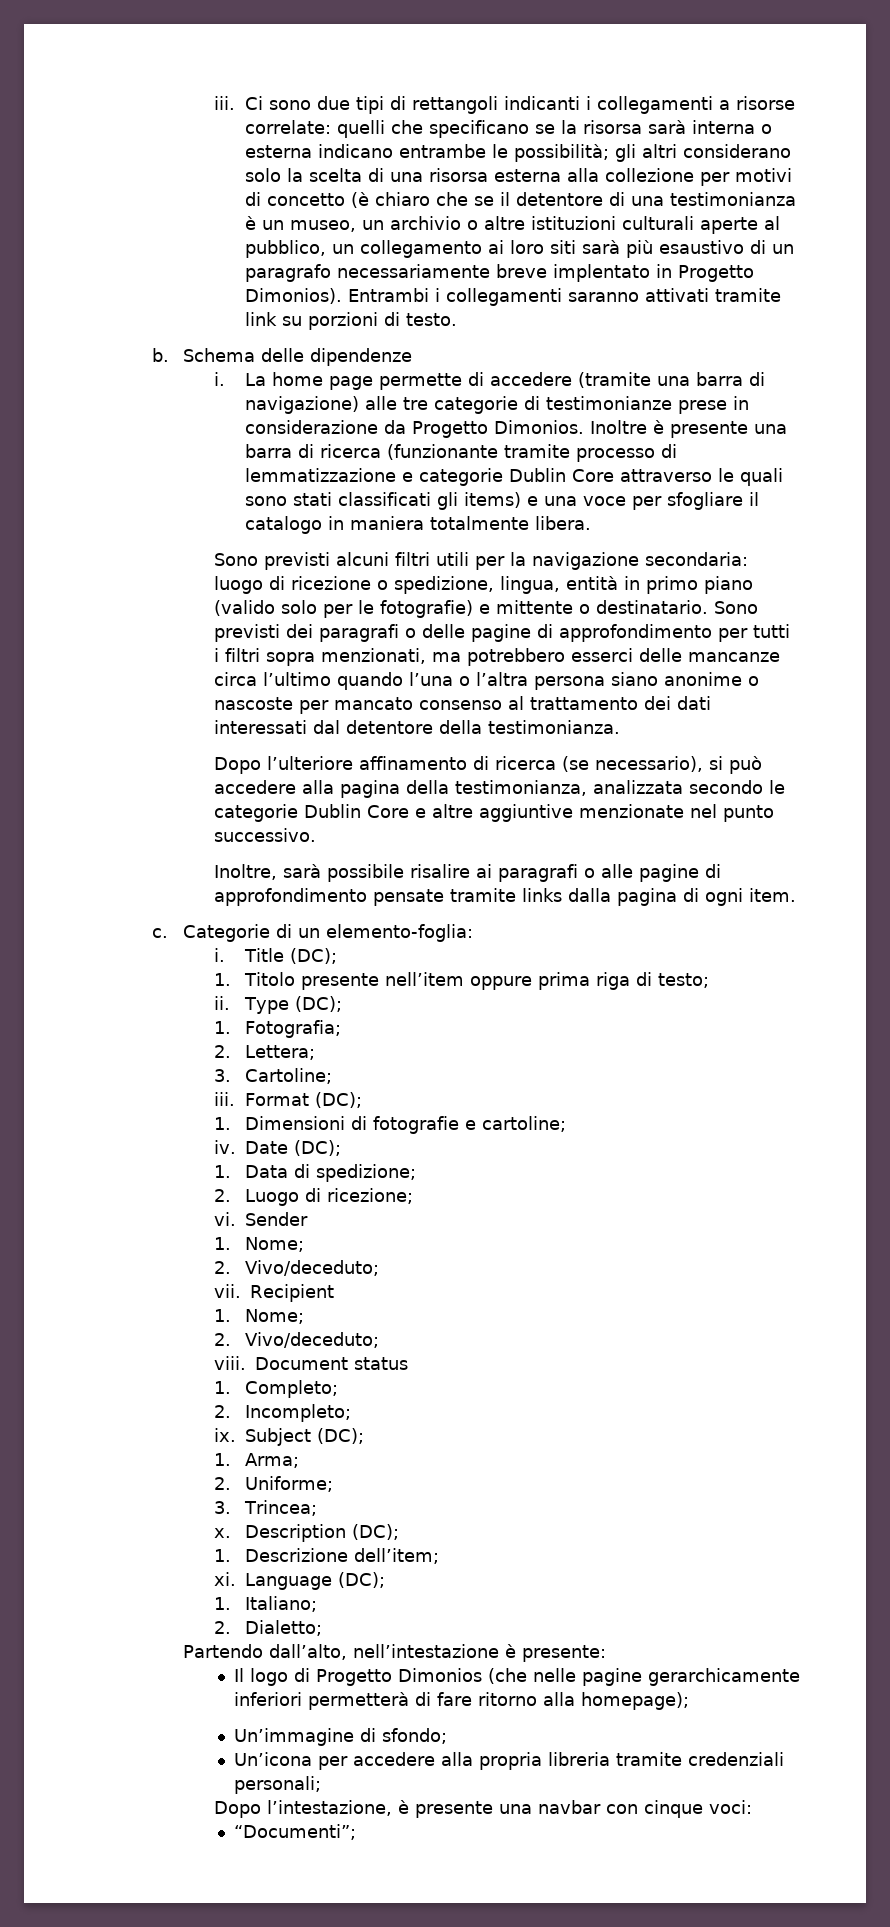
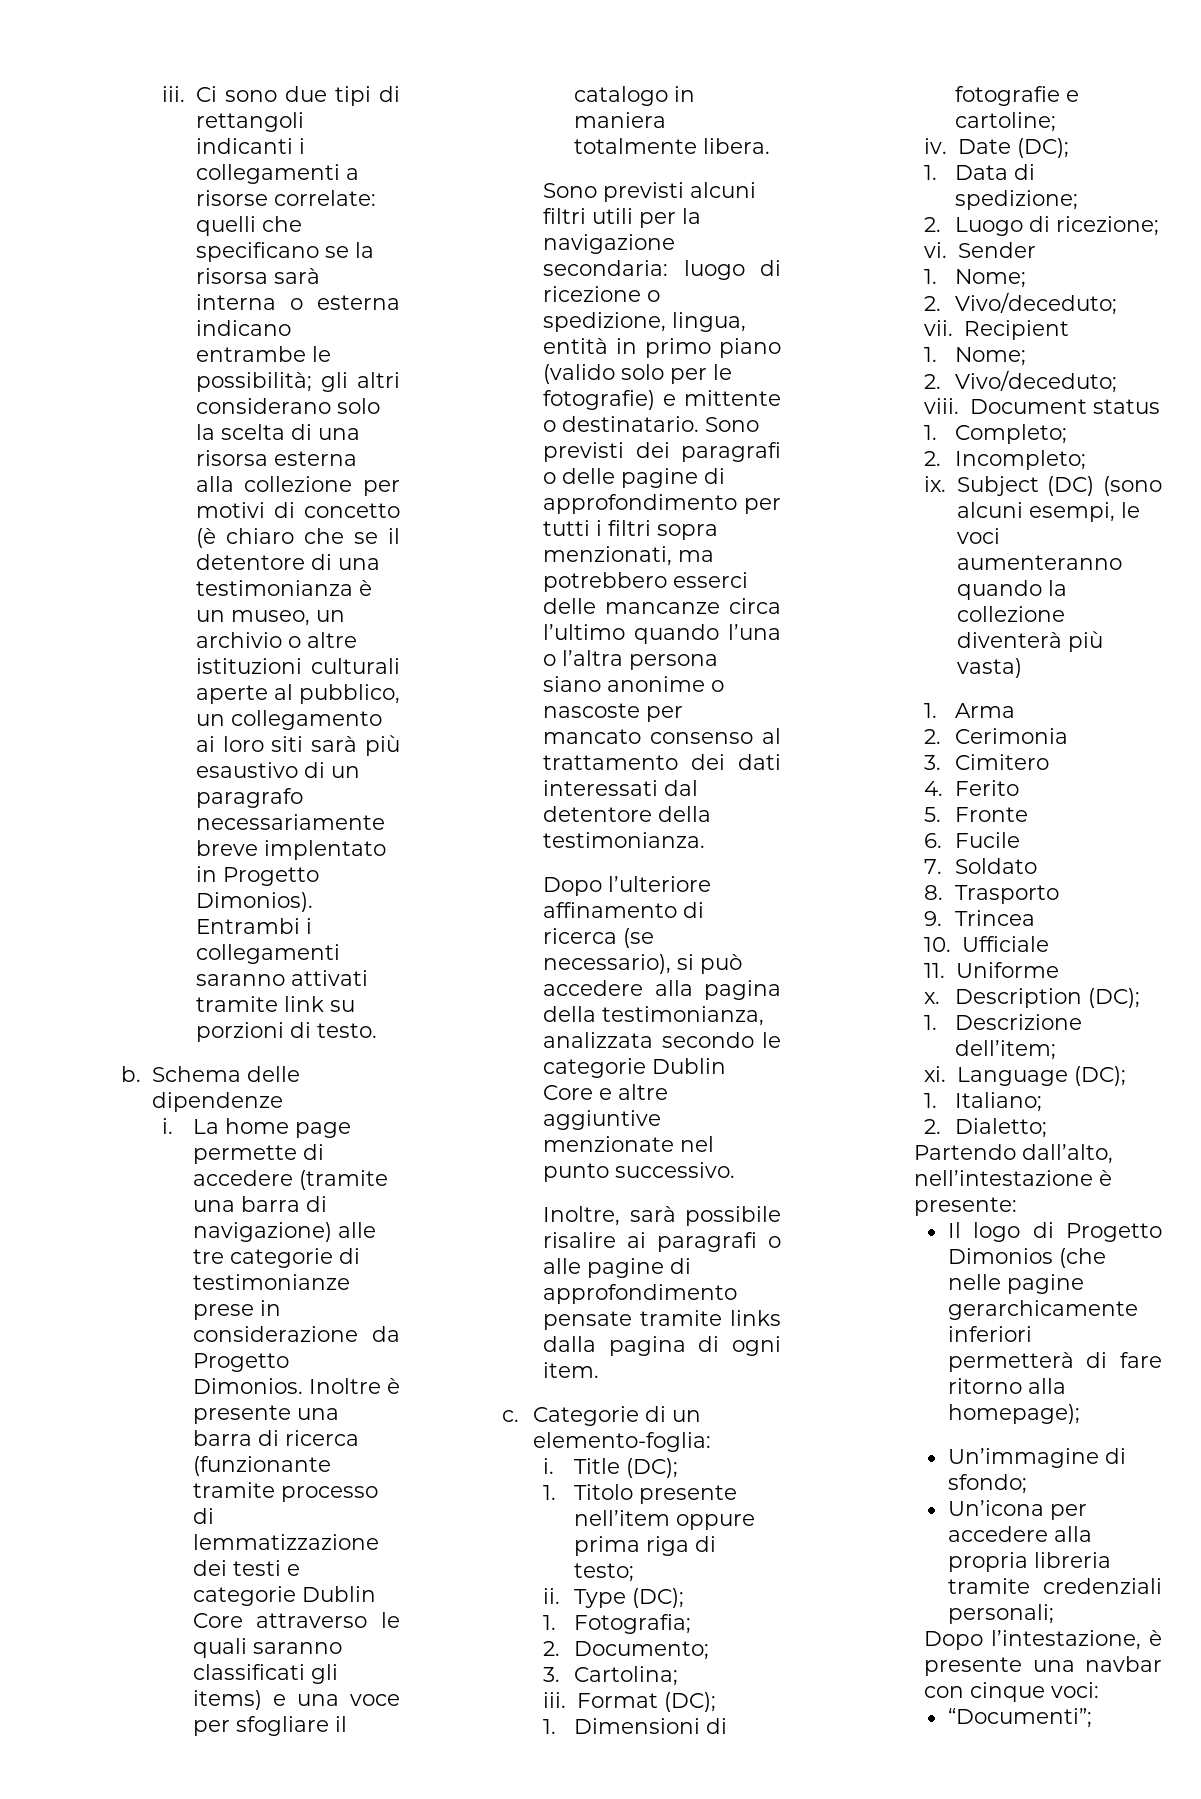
- Inoltre è presente una barra di ricerca (funzionante tramite processo di lemmatizzazione e categorie Dublin Core attraverso le quali sono stati classificati gli items) e una voce per sfogliare il catalogo in maniera totalmente libera.
+ Inoltre è presente una barra di ricerca (funzionante tramite processo di lemmatizzazione dei testi e categorie Dublin Core attraverso le quali saranno classificati gli items) e una voce per sfogliare il catalogo in maniera totalmente libera.
- 2. Lettera;
- 3. Cartoline;
+ 2. Documento;
+ 3. Cartolina;
- Subject (DC);
- 1. Arma;
- 2. Uniforme;
- 3. Trincea;
+ Subject (DC) (sono alcuni esempi, le voci aumenteranno quando la collezione diventerà più vasta)
+ 1. Arma
+ 2. Cerimonia
+ 3. Cimitero
+ 4. Ferito
+ 5. Fronte
+ 6. Fucile
+ 7. Soldato
+ 8. Trasporto
+ 9. Trincea
+ 10. Ufficiale
+ 11. Uniforme

